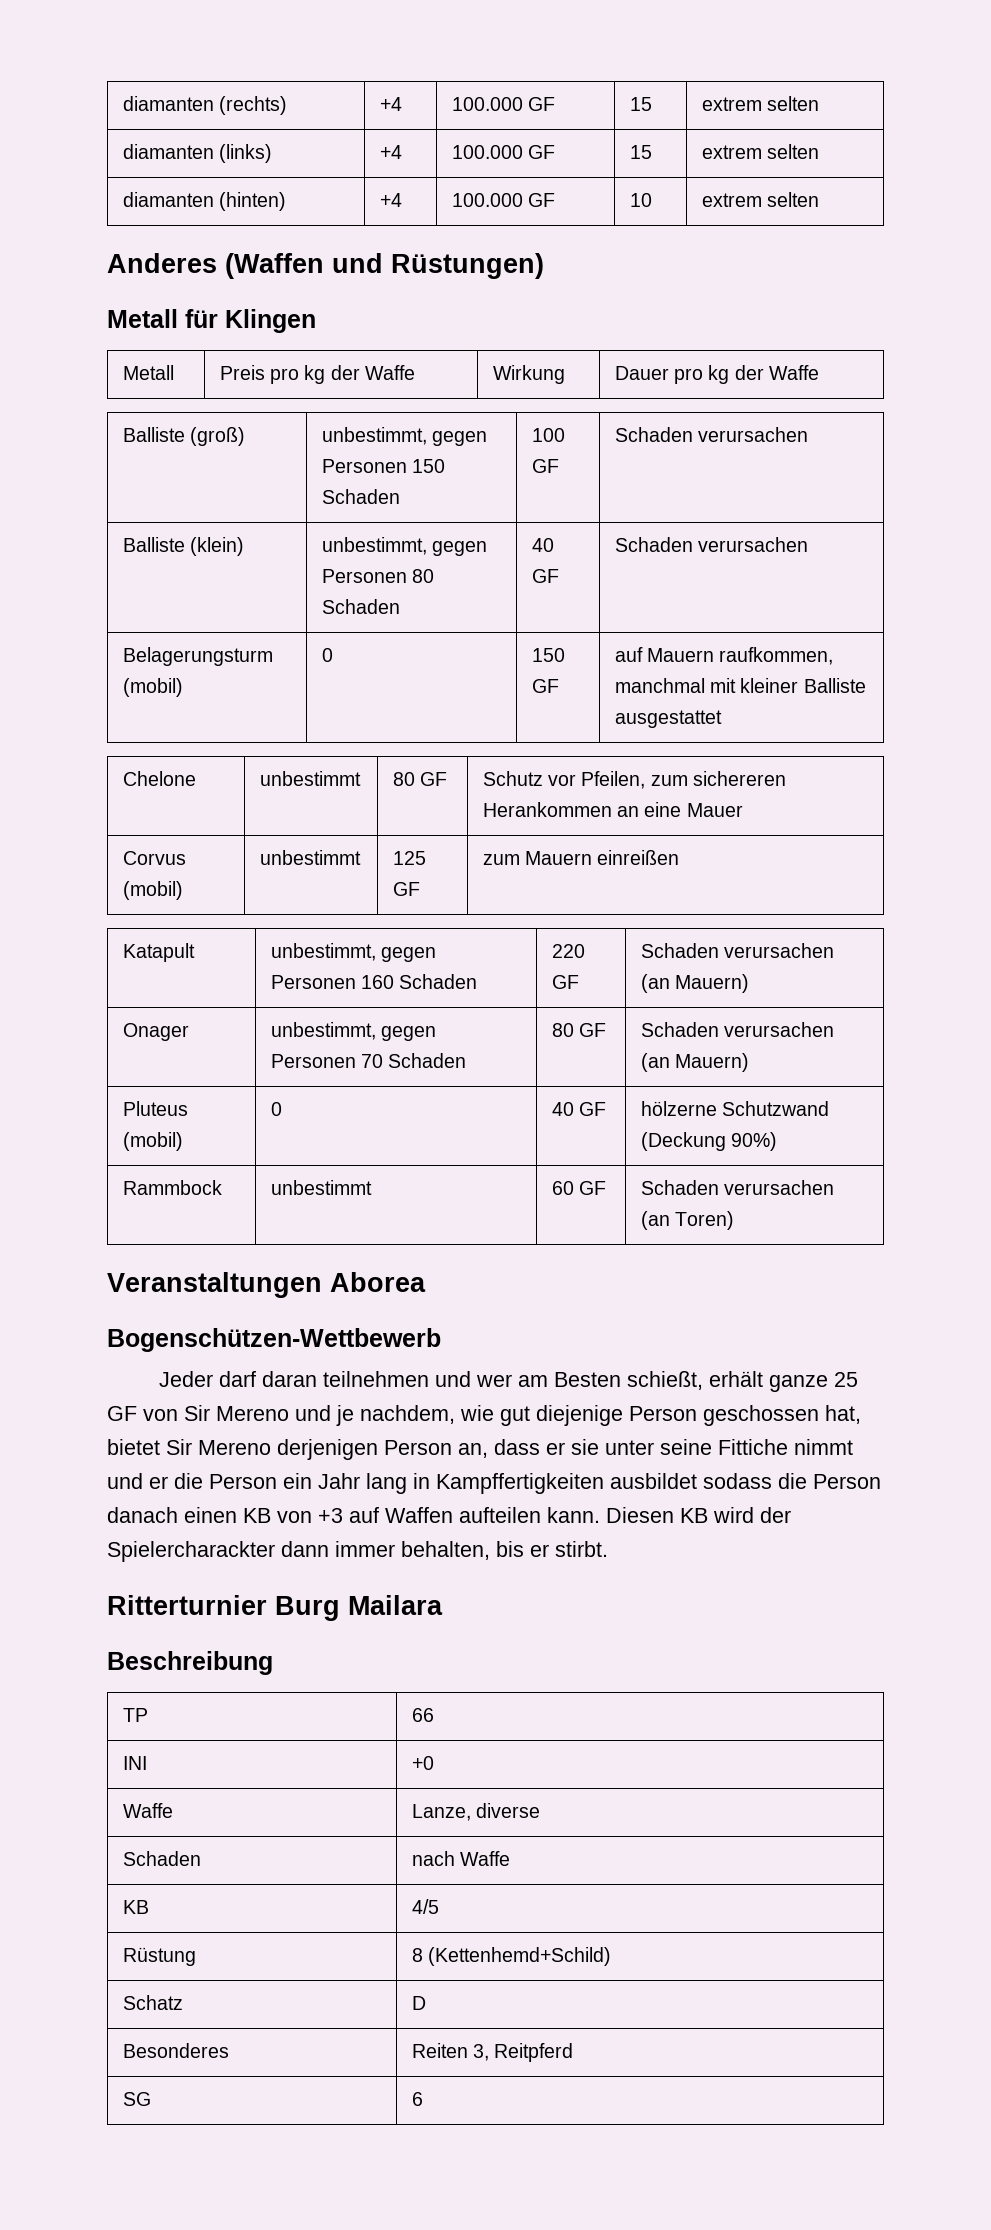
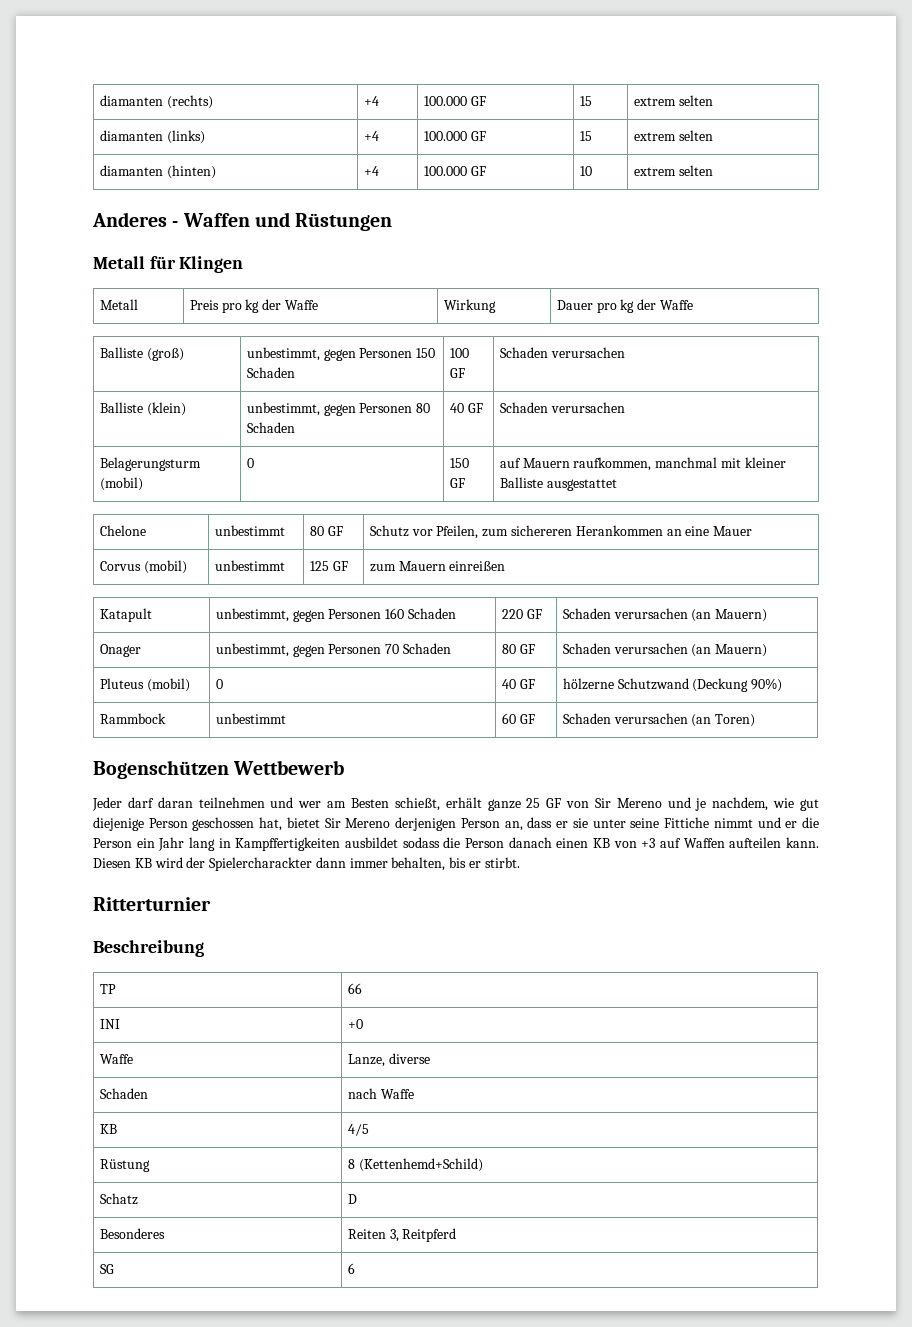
- Anderes (Waffen und Rüstungen)
+ Anderes - Waffen und Rüstungen
- Veranstaltungen Aborea
- Bogenschützen-Wettbewerb
+ Bogenschützen Wettbewerb
- Ritterturnier Burg Mailara
+ Ritterturnier

